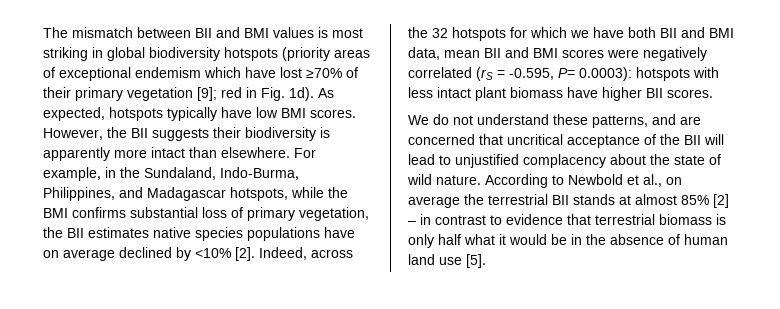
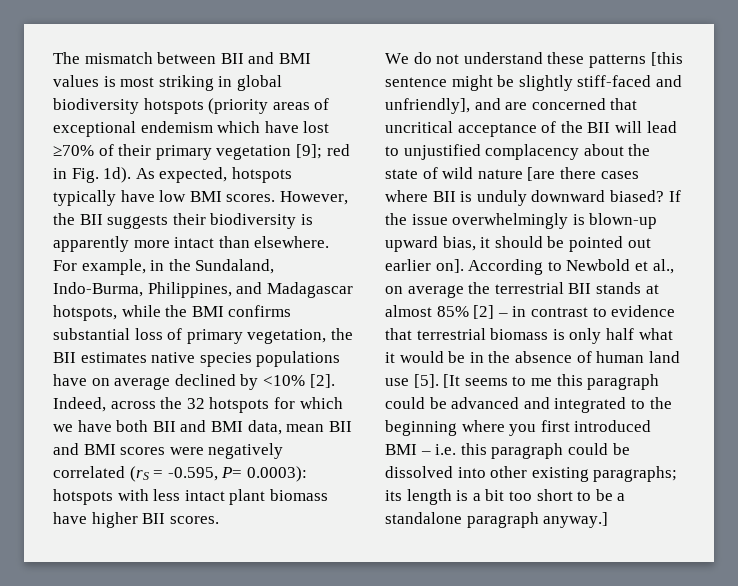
- We do not understand these patterns, and are concerned that uncritical acceptance of the BII will lead to unjustified complacency about the state of wild nature.
+ We do not understand these patterns [this sentence might be slightly stiff-faced and unfriendly], and are concerned that uncritical acceptance of the BII will lead to unjustified complacency about the state of wild nature [are there cases where BII is unduly downward biased? If the issue overwhelmingly is blown-up upward bias, it should be pointed out earlier on].
+ [It seems to me this paragraph could be advanced and integrated to the beginning where you first introduced BMI – i.e. this paragraph could be dissolved into other existing paragraphs; its length is a bit too short to be a standalone paragraph anyway.]

